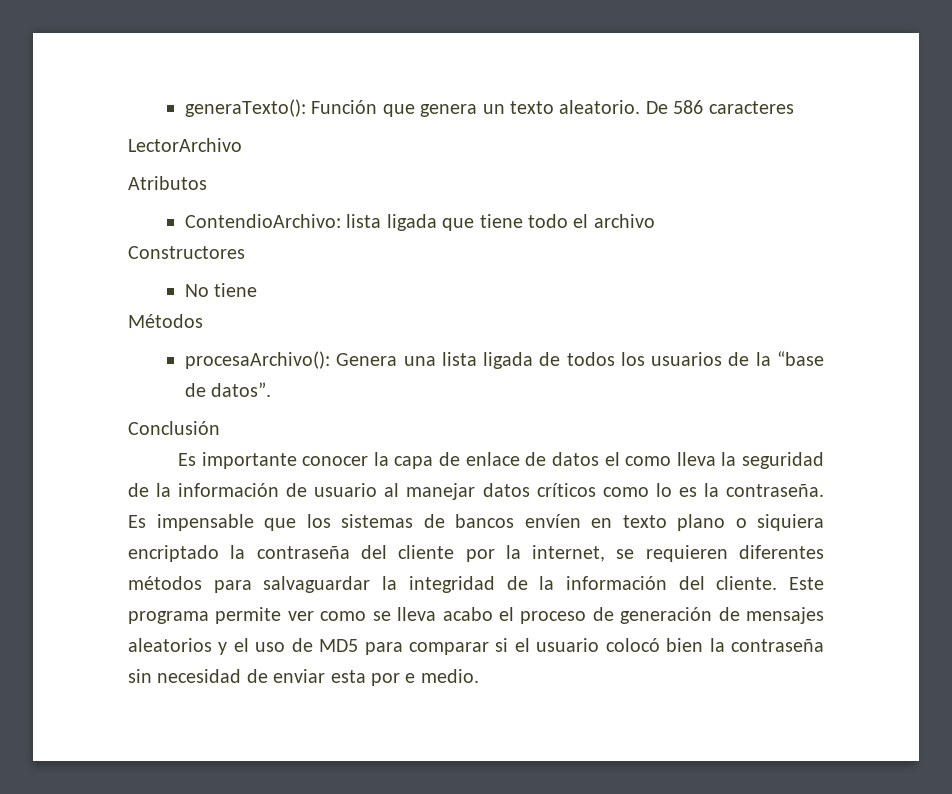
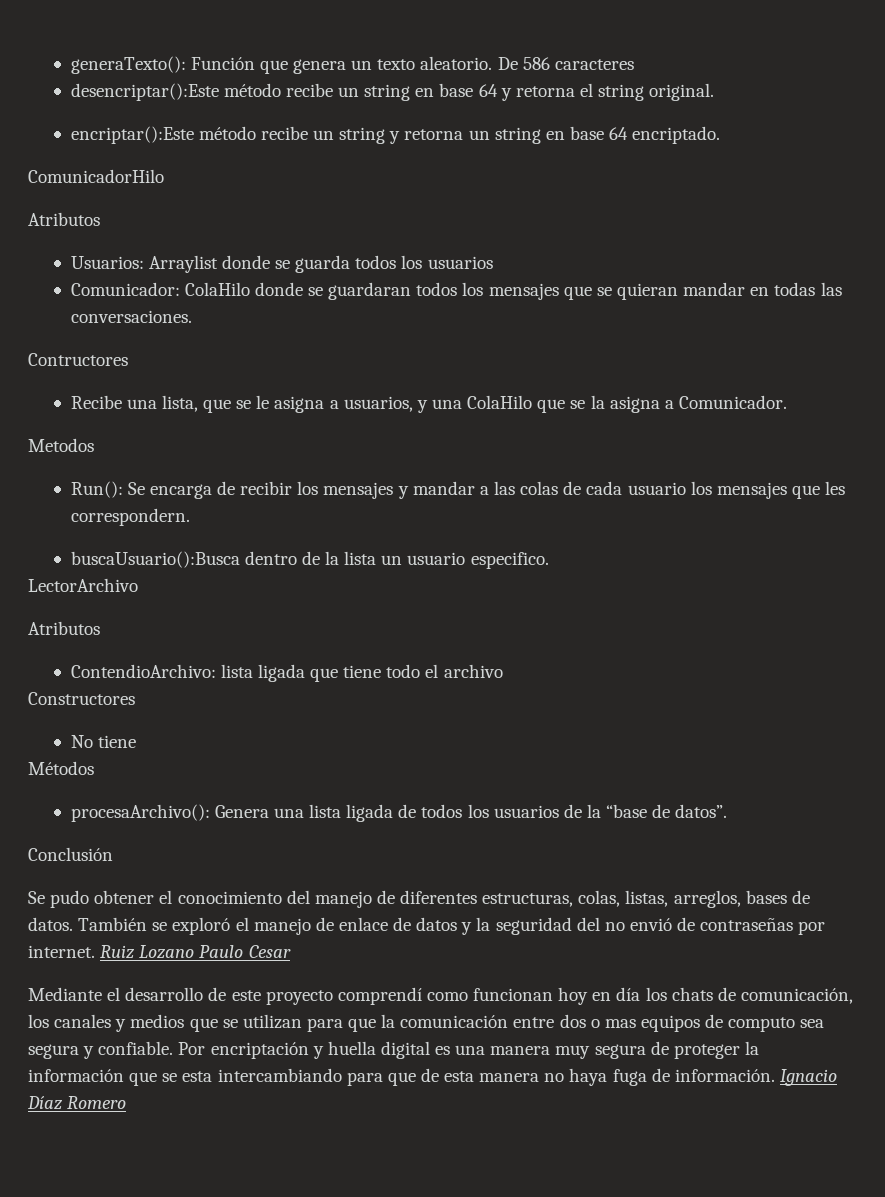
+ desencriptar():Este método recibe un string en base 64 y retorna el string original.
+ encriptar():Este método recibe un string y retorna un string en base 64 encriptado.
+ ComunicadorHilo
+ Atributos
+ Usuarios: Arraylist donde se guarda todos los usuarios
+ Comunicador: ColaHilo donde se guardaran todos los mensajes que se quieran mandar en todas las conversaciones.
+ Contructores
+ Recibe una lista, que se le asigna a usuarios, y una ColaHilo que se la asigna a Comunicador.
+ Metodos
+ Run(): Se encarga de recibir los mensajes y mandar a las colas de cada usuario los mensajes que les correspondern.
+ buscaUsuario():Busca dentro de la lista un usuario especifico.
- Es importante conocer la capa de enlace de datos el como lleva la seguridad de la información de usuario al manejar datos críticos como lo es la contraseña. Es impensable que los sistemas de bancos envíen en texto plano o siquiera encriptado la contraseña del cliente por la internet, se requieren diferentes métodos para salvaguardar la integridad de la información del cliente. Este programa permite ver como se lleva acabo el proceso de generación de mensajes aleatorios y el uso de MD5 para comparar si el usuario colocó bien la contraseña sin necesidad de enviar esta por e medio.
+ Se pudo obtener el conocimiento del manejo de diferentes estructuras, colas, listas, arreglos, bases de datos. También se exploró el manejo de enlace de datos y la seguridad del no envió de contraseñas por internet. Ruiz Lozano Paulo Cesar
+ Mediante el desarrollo de este proyecto comprendí como funcionan hoy en día los chats de comunicación, los canales y medios que se utilizan para que la comunicación entre dos o mas equipos de computo sea segura y confiable. Por encriptación y huella digital es una manera muy segura de proteger la información que se esta intercambiando para que de esta manera no haya fuga de información. Ignacio Díaz Romero

